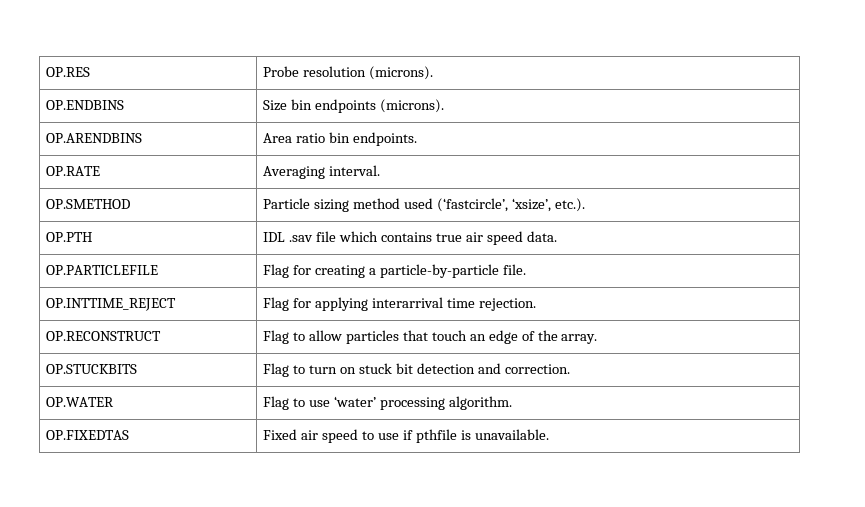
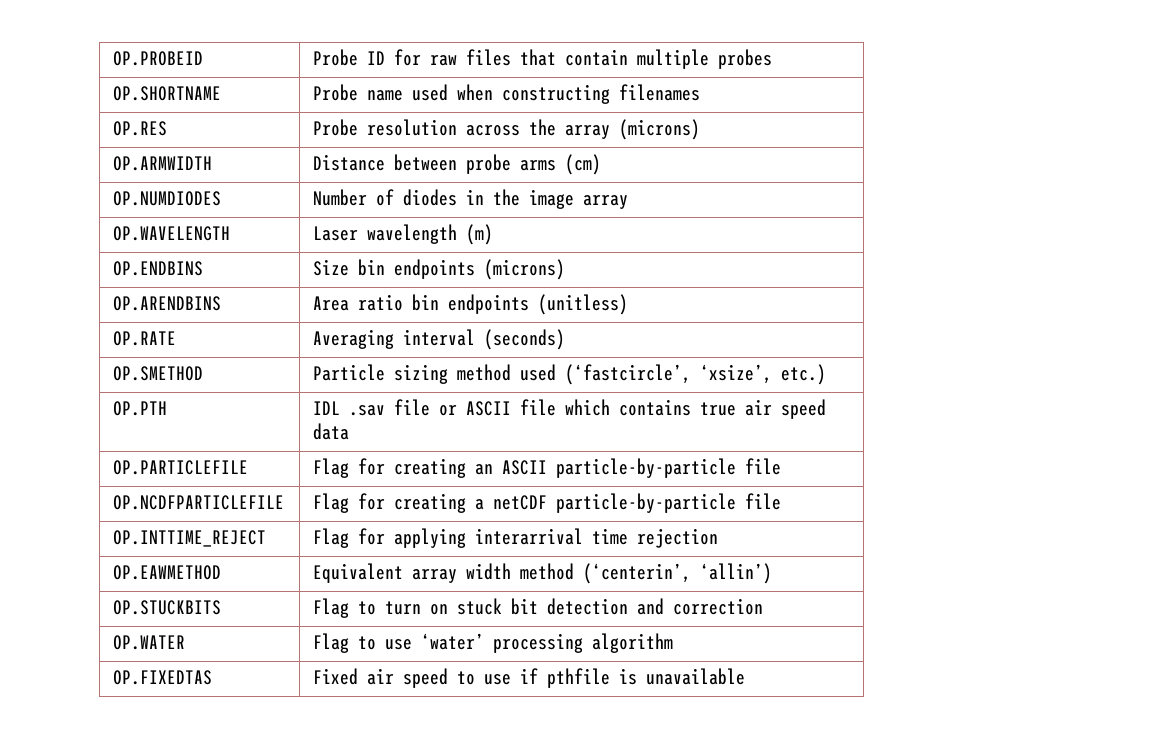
- OP.RES | Probe resolution (microns).
+ OP.PROBEID | Probe ID for raw files that contain multiple probes
+ OP.SHORTNAME | Probe name used when constructing filenames
+ OP.RES | Probe resolution across the array (microns)
+ OP.ARMWIDTH | Distance between probe arms (cm)
+ OP.NUMDIODES | Number of diodes in the image array
+ OP.WAVELENGTH | Laser wavelength (m)
- OP.ENDBINS | Size bin endpoints (microns).
+ OP.ENDBINS | Size bin endpoints (microns)
- OP.ARENDBINS | Area ratio bin endpoints.
+ OP.ARENDBINS | Area ratio bin endpoints (unitless)
- OP.RATE | Averaging interval.
+ OP.RATE | Averaging interval (seconds)
- OP.SMETHOD | Particle sizing method used (‘fastcircle’, ‘xsize’, etc.).
+ OP.SMETHOD | Particle sizing method used (‘fastcircle’, ‘xsize’, etc.)
- OP.PTH | IDL .sav file which contains true air speed data.
+ OP.PTH | IDL .sav file or ASCII file which contains true air speed data
- OP.PARTICLEFILE | Flag for creating a particle-by-particle file.
+ OP.PARTICLEFILE | Flag for creating an ASCII particle-by-particle file
+ OP.NCDFPARTICLEFILE | Flag for creating a netCDF particle-by-particle file
- OP.INTTIME_REJECT | Flag for applying interarrival time rejection.
- OP.RECONSTRUCT | Flag to allow particles that touch an edge of the array.
+ OP.INTTIME_REJECT | Flag for applying interarrival time rejection
+ OP.EAWMETHOD | Equivalent array width method (‘centerin’, ‘allin’)
- OP.STUCKBITS | Flag to turn on stuck bit detection and correction.
+ OP.STUCKBITS | Flag to turn on stuck bit detection and correction
- OP.WATER | Flag to use ‘water’ processing algorithm.
+ OP.WATER | Flag to use ‘water’ processing algorithm
- OP.FIXEDTAS | Fixed air speed to use if pthfile is unavailable.
+ OP.FIXEDTAS | Fixed air speed to use if pthfile is unavailable

